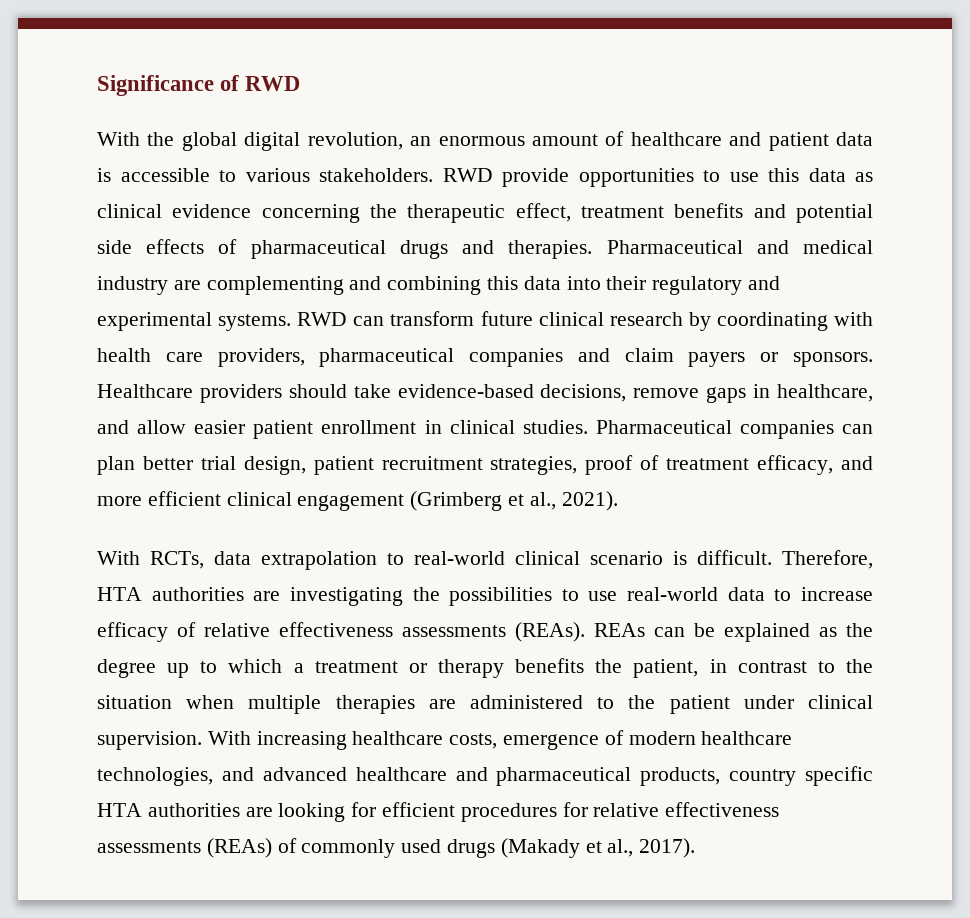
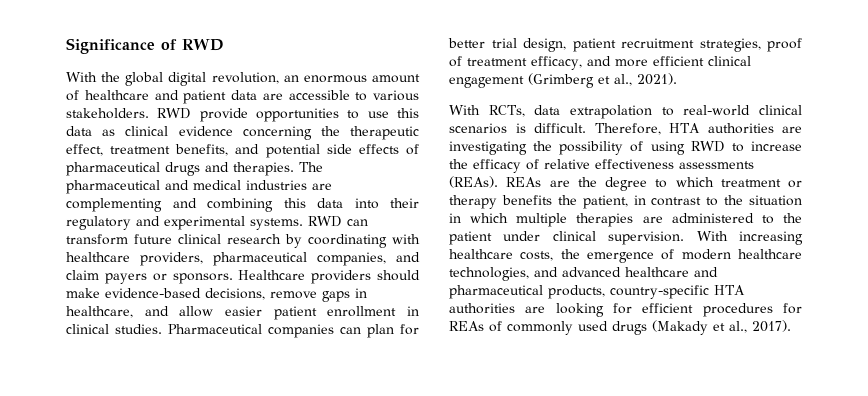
- With the global digital revolution, an enormous amount of healthcare and patient data is accessible to various stakeholders.
+ With the global digital revolution, an enormous amount of healthcare and patient data are accessible to various stakeholders.
- RWD provide opportunities to use this data as clinical evidence concerning the therapeutic effect, treatment benefits and potential side effects of pharmaceutical drugs and therapies.
+ RWD provide opportunities to use this data as clinical evidence concerning the therapeutic effect, treatment benefits, and potential side effects of pharmaceutical drugs and therapies.
- Pharmaceutical and medical industry are complementing and combining this data into their regulatory and experimental systems.
+ The pharmaceutical and medical industries are complementing and combining this data into their regulatory and experimental systems.
- RWD can transform future clinical research by coordinating with health care providers, pharmaceutical companies and claim payers or sponsors.
+ RWD can transform future clinical research by coordinating with healthcare providers, pharmaceutical companies, and claim payers or sponsors.
- Healthcare providers should take evidence-based decisions, remove gaps in healthcare, and allow easier patient enrollment in clinical studies.
+ Healthcare providers should make evidence-based decisions, remove gaps in healthcare, and allow easier patient enrollment in clinical studies.
- Pharmaceutical companies can plan better trial design, patient recruitment strategies, proof of treatment efficacy, and more efficient clinical engagement (Grimberg et al., 2021).
+ Pharmaceutical companies can plan for better trial design, patient recruitment strategies, proof of treatment efficacy, and more efficient clinical engagement (Grimberg et al., 2021).
- With RCTs, data extrapolation to real-world clinical scenario is difficult.
+ With RCTs, data extrapolation to real-world clinical scenarios is difficult.
- Therefore, HTA authorities are investigating the possibilities to use real-world data to increase efficacy of relative effectiveness assessments (REAs).
+ Therefore, HTA authorities are investigating the possibility of using RWD to increase the efficacy of relative effectiveness assessments (REAs).
- REAs can be explained as the degree up to which a treatment or therapy benefits the patient, in contrast to the situation when multiple therapies are administered to the patient under clinical supervision.
+ REAs are the degree to which treatment or therapy benefits the patient, in contrast to the situation in which multiple therapies are administered to the patient under clinical supervision.
- With increasing healthcare costs, emergence of modern healthcare technologies, and advanced healthcare and pharmaceutical products, country specific HTA authorities are looking for efficient procedures for relative effectiveness assessments (REAs) of commonly used drugs (Makady et al., 2017).
+ With increasing healthcare costs, the emergence of modern healthcare technologies, and advanced healthcare and pharmaceutical products, country-specific HTA authorities are looking for efficient procedures for REAs of commonly used drugs (Makady et al., 2017).

